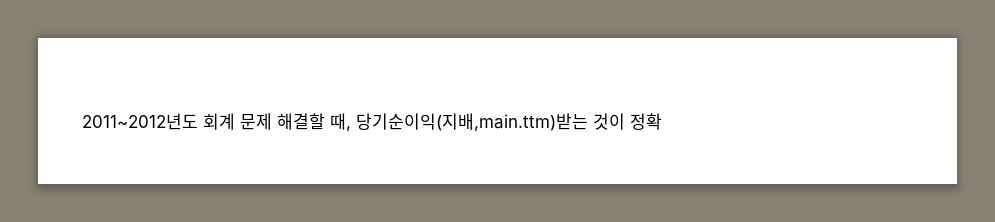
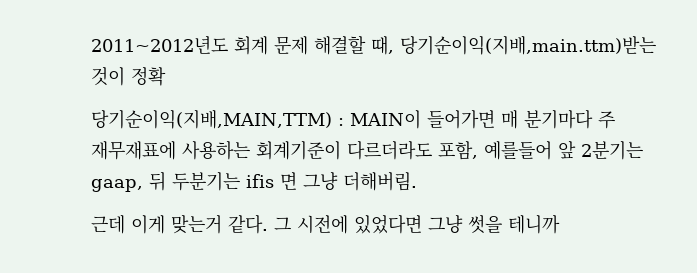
+ 당기순이익(지배,MAIN,TTM) : MAIN이 들어가면 매 분기마다 주 재무재표에 사용하는 회계기준이 다르더라도 포함, 예를들어 앞 2분기는 gaap, 뒤 두분기는 ifis 면 그냥 더해버림.
+ 근데 이게 맞는거 같다. 그 시전에 있었다면 그냥 썻을 테니까

